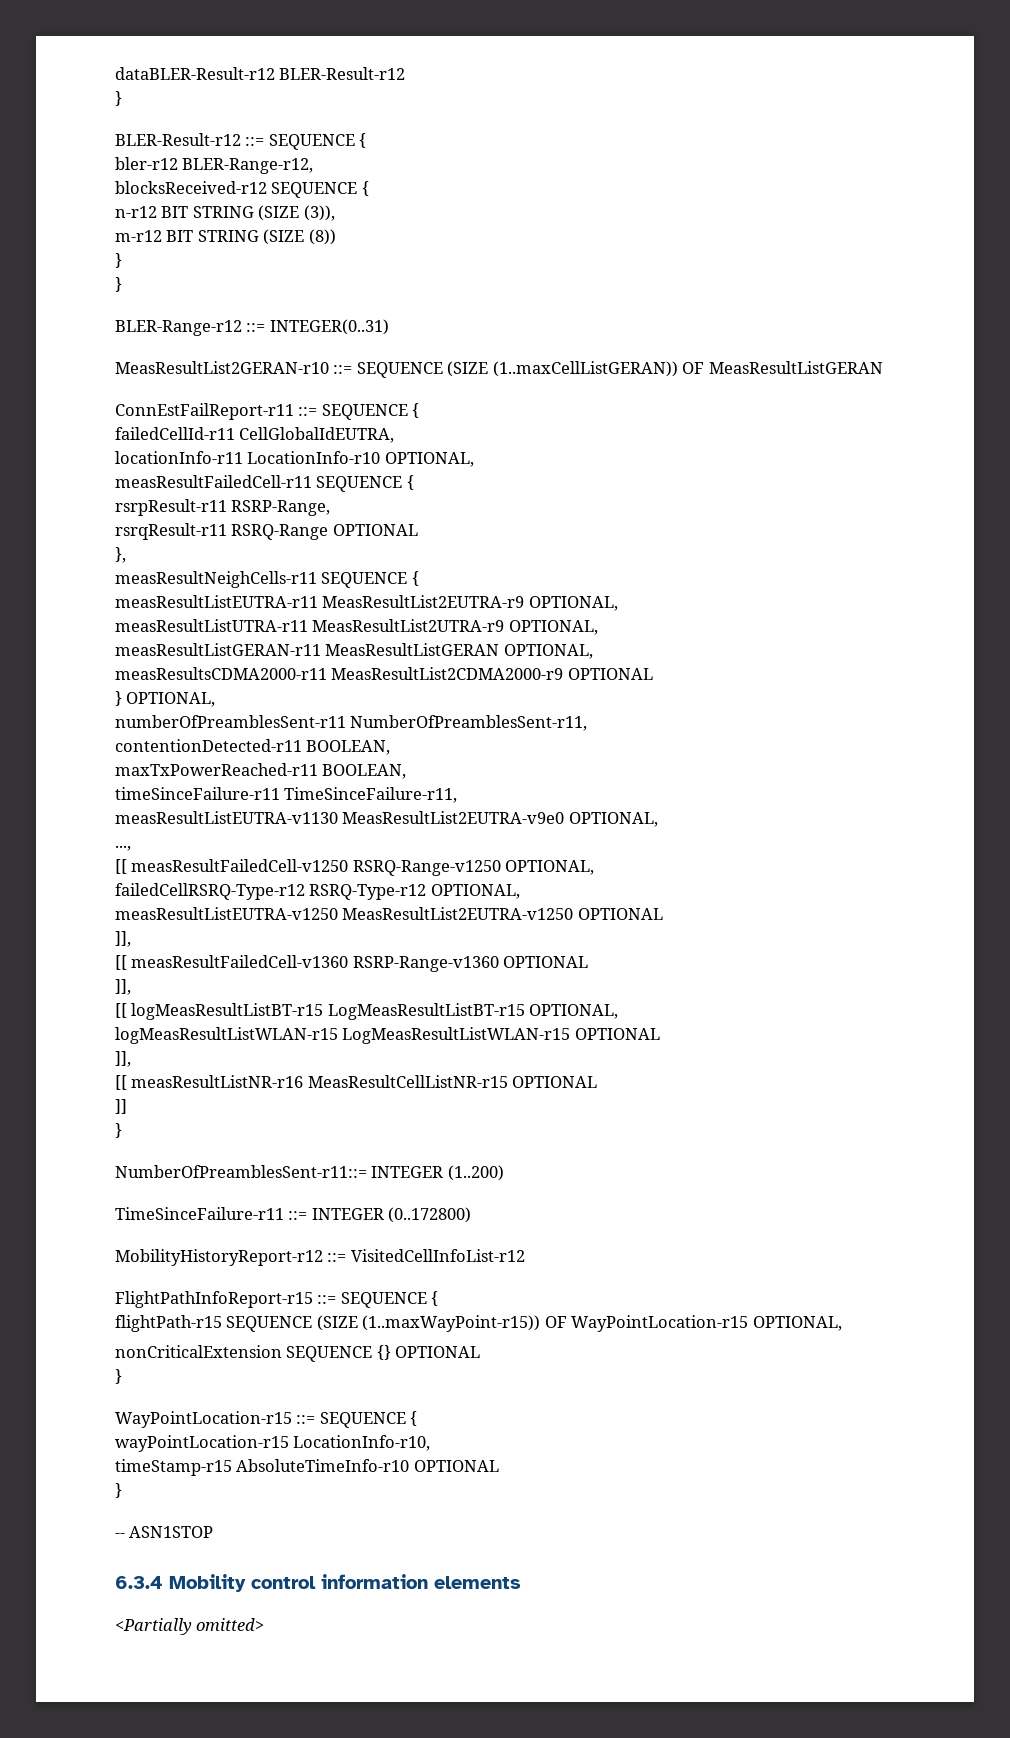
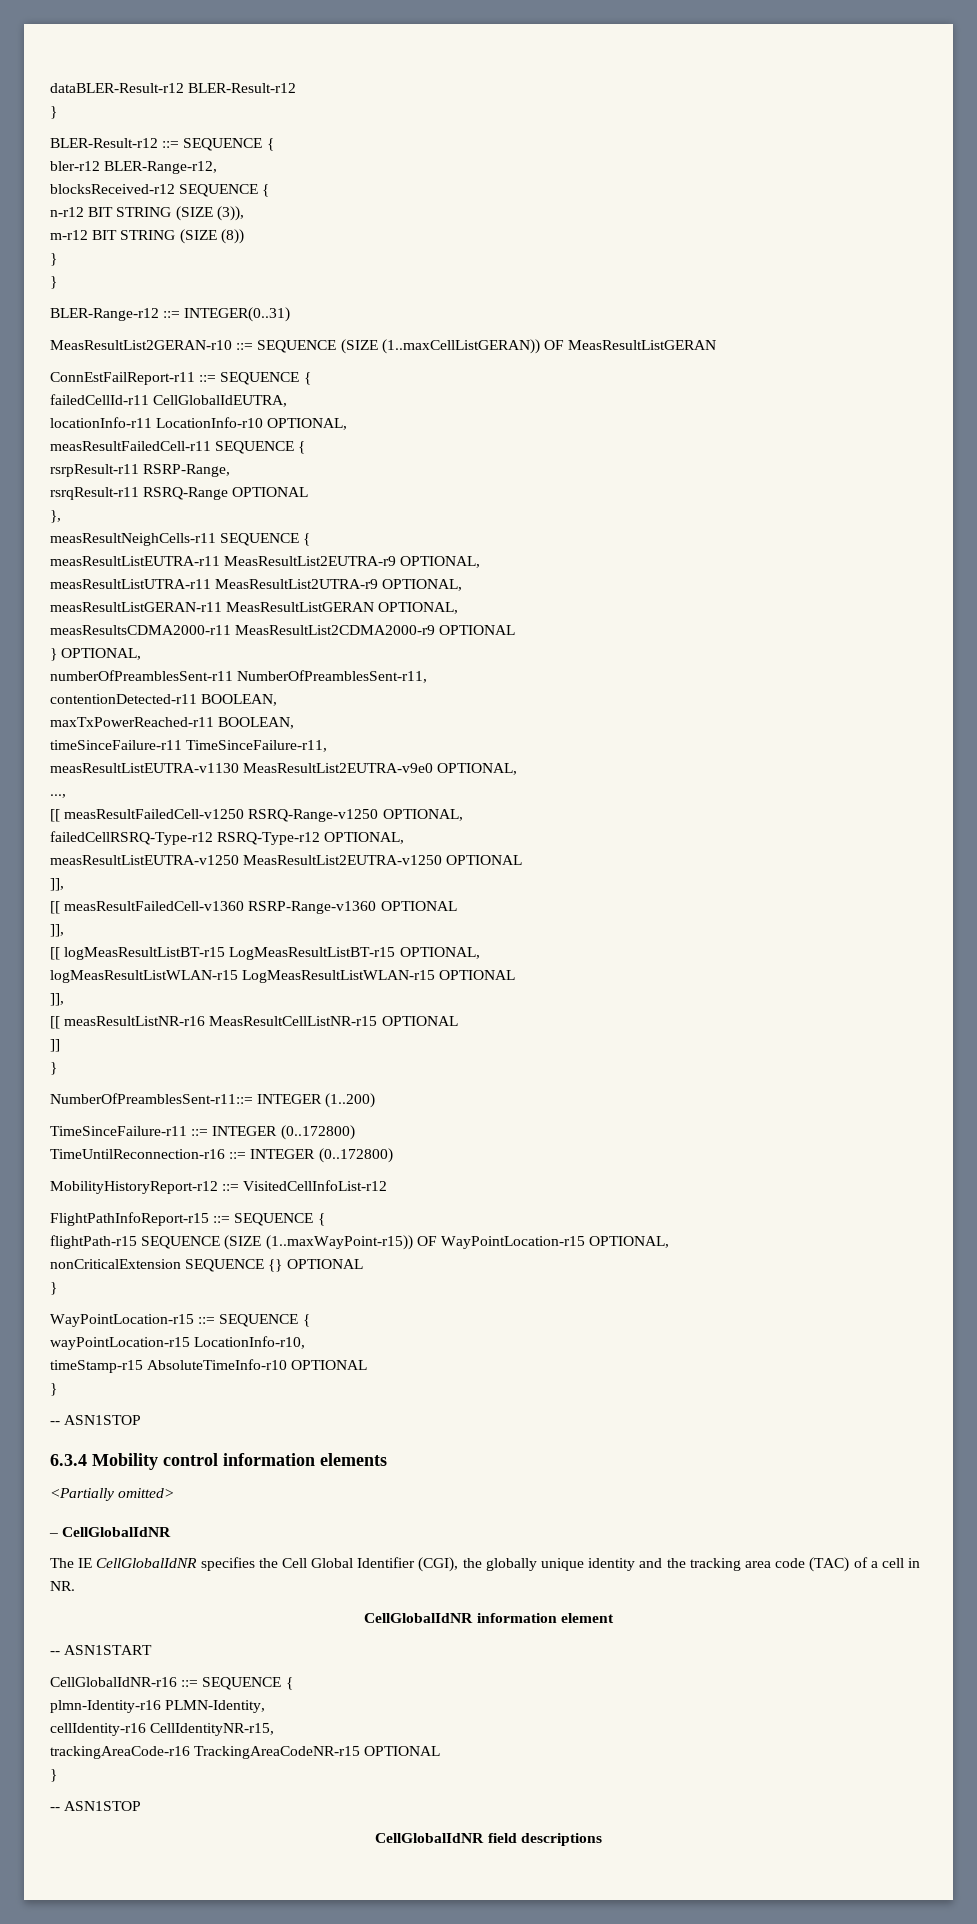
+ TimeUntilReconnection-r16 ::= INTEGER (0..172800)
+ – CellGlobalIdNR
+ The IE CellGlobalIdNR specifies the Cell Global Identifier (CGI), the globally unique identity and the tracking area code (TAC) of a cell in NR.
+ CellGlobalIdNR information element
+ -- ASN1START
+ CellGlobalIdNR-r16 ::= SEQUENCE {
+ plmn-Identity-r16 PLMN-Identity,
+ cellIdentity-r16 CellIdentityNR-r15,
+ trackingAreaCode-r16 TrackingAreaCodeNR-r15 OPTIONAL
+ }
+ -- ASN1STOP
+ CellGlobalIdNR field descriptions

